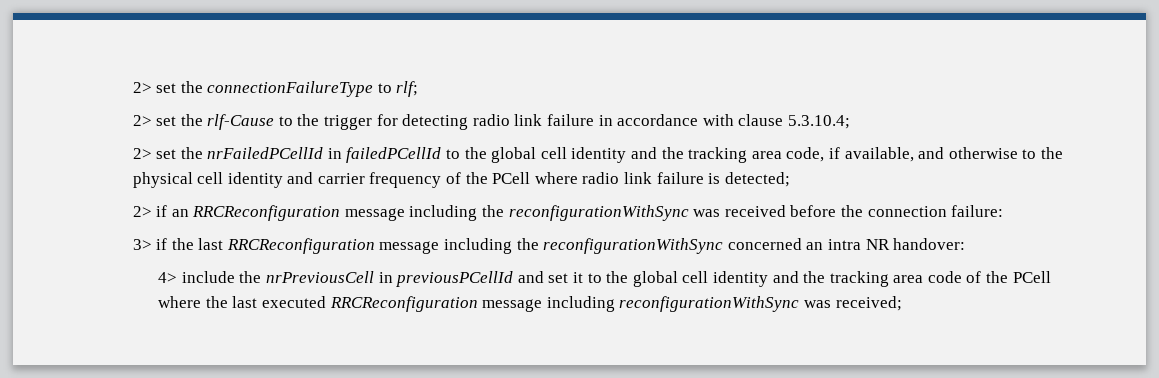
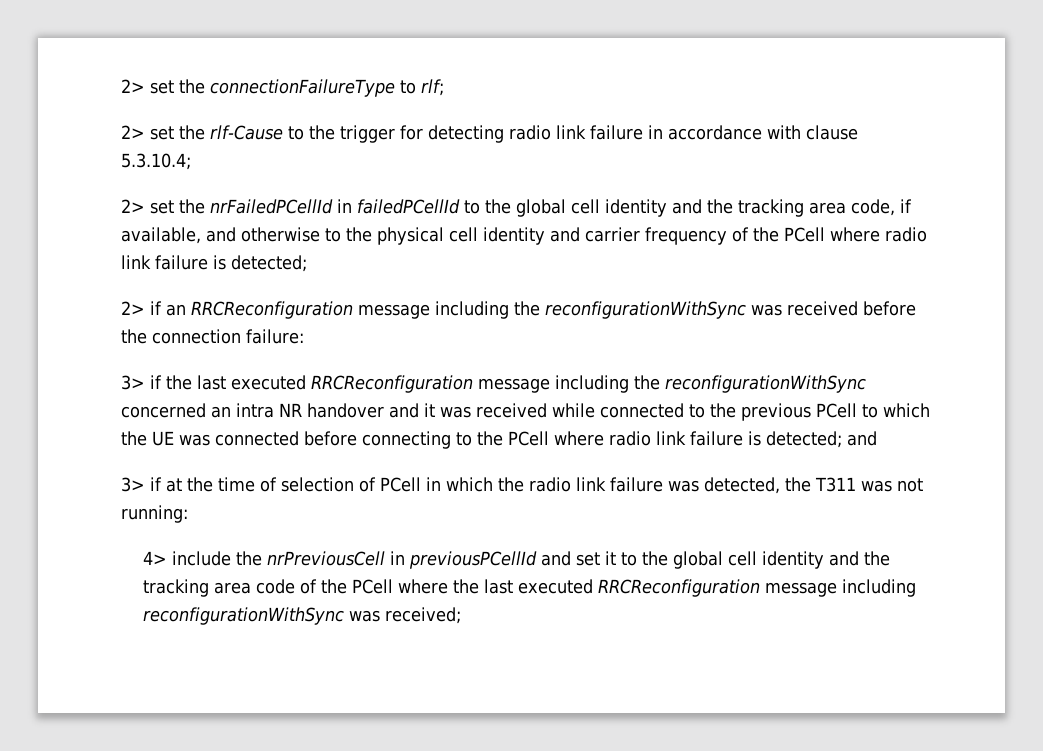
- 3> if the last RRCReconfiguration message including the reconfigurationWithSync concerned an intra NR handover:
+ 3> if the last executed RRCReconfiguration message including the reconfigurationWithSync concerned an intra NR handover and it was received while connected to the previous PCell to which the UE was connected before connecting to the PCell where radio link failure is detected; and
+ 3> if at the time of selection of PCell in which the radio link failure was detected, the T311 was not running:

